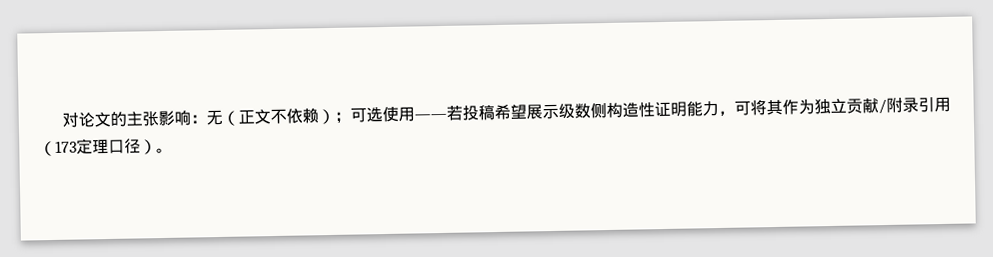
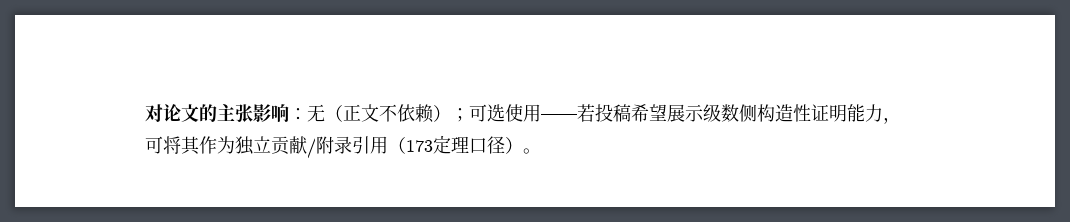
- 对论文的主张影响：无（正文不依赖）；可选使用——若投稿希望展示级数侧构造性证明能力，可将其作为独立贡献/附录引用（173定理口径）。
+ 对论文的主张影响：无（正文不依赖）；可选使用——若投稿希望展示级数侧构造性证明能力，
+ 可将其作为独立贡献/附录引用（173定理口径）。

